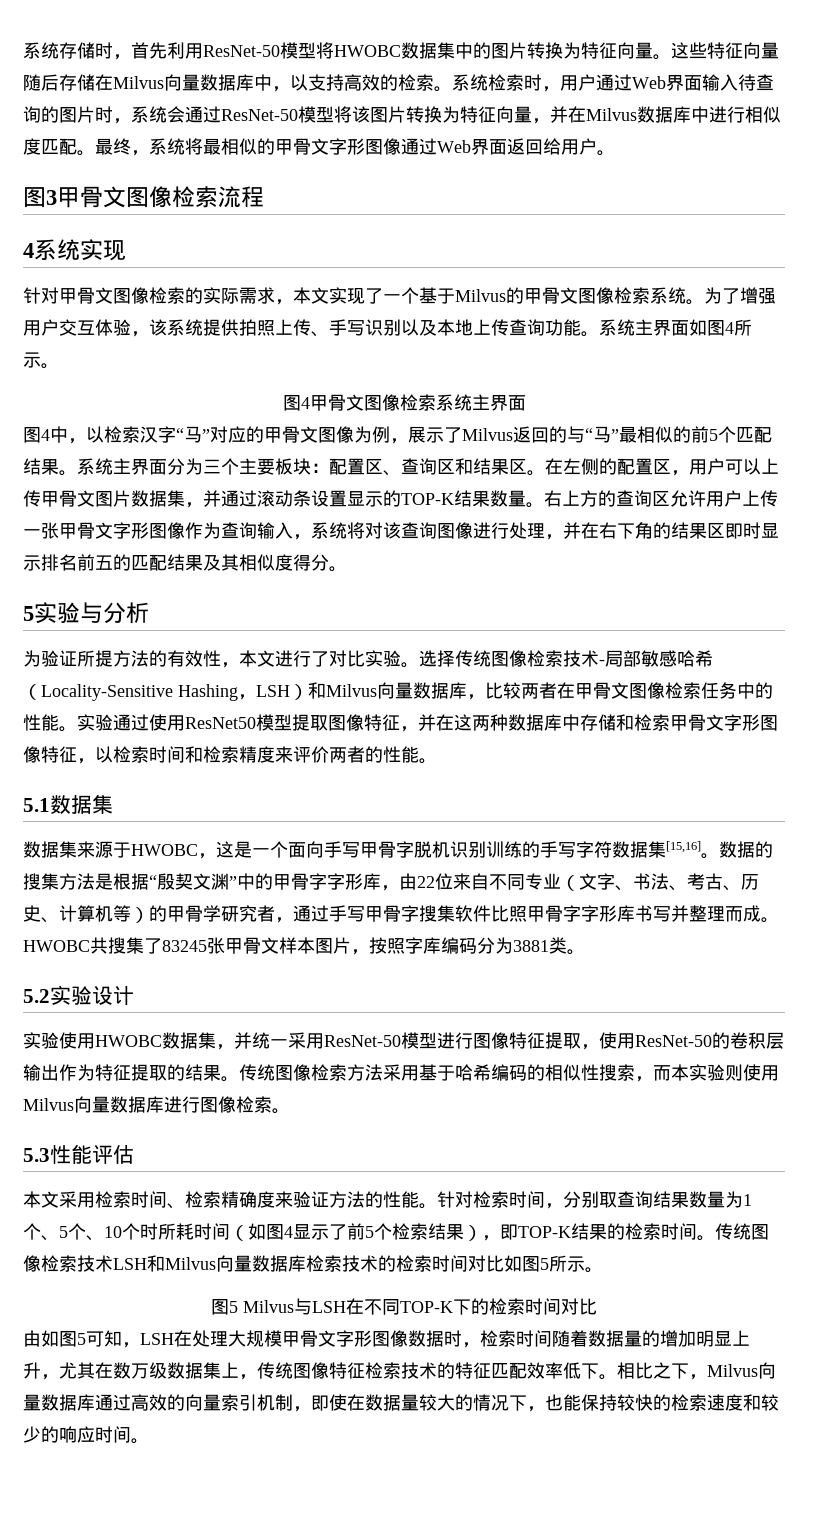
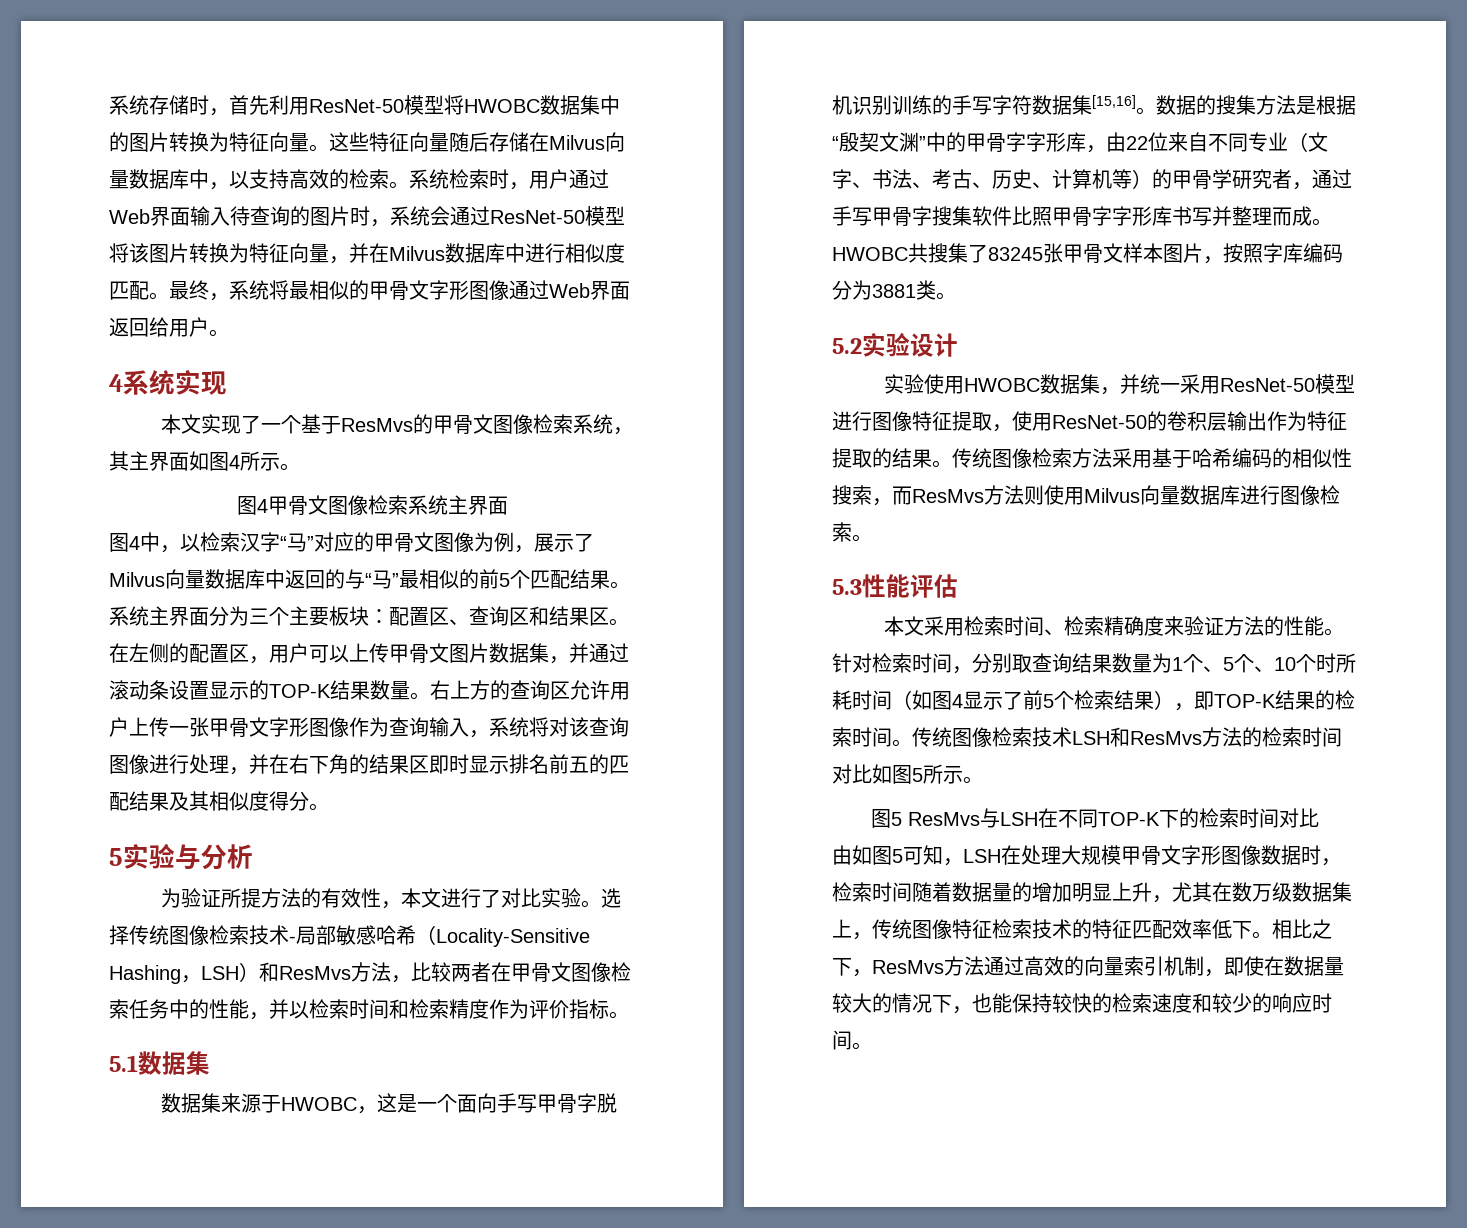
- 图3甲骨文图像检索流程
  4系统实现
- 针对甲骨文图像检索的实际需求，本文实现了一个基于Milvus的甲骨文图像检索系统。为了增强用户交互体验，该系统提供拍照上传、手写识别以及本地上传查询功能。系统主界面如图4所示。
+ 本文实现了一个基于ResMvs的甲骨文图像检索系统，其主界面如图4所示。
- 图4中，以检索汉字“马”对应的甲骨文图像为例，展示了Milvus返回的与“马”最相似的前5个匹配结果。
+ 图4中，以检索汉字“马”对应的甲骨文图像为例，展示了Milvus向量数据库中返回的与“马”最相似的前5个匹配结果。
- 选择传统图像检索技术-局部敏感哈希（Locality-Sensitive Hashing，LSH）和Milvus向量数据库，比较两者在甲骨文图像检索任务中的性能。实验通过使用ResNet50模型提取图像特征，并在这两种数据库中存储和检索甲骨文字形图像特征，以检索时间和检索精度来评价两者的性能。
+ 选择传统图像检索技术-局部敏感哈希（Locality-Sensitive Hashing，LSH）和ResMvs方法，比较两者在甲骨文图像检索任务中的性能，并以检索时间和检索精度作为评价指标。
- 传统图像检索方法采用基于哈希编码的相似性搜索，而本实验则使用Milvus向量数据库进行图像检索。
+ 传统图像检索方法采用基于哈希编码的相似性搜索，而ResMvs方法则使用Milvus向量数据库进行图像检索。
- 传统图像检索技术LSH和Milvus向量数据库检索技术的检索时间对比如图5所示。
+ 传统图像检索技术LSH和ResMvs方法的检索时间对比如图5所示。
- 图5 Milvus与LSH在不同TOP-K下的检索时间对比
+ 图5 ResMvs与LSH在不同TOP-K下的检索时间对比
- 相比之下，Milvus向量数据库通过高效的向量索引机制，即使在数据量较大的情况下，也能保持较快的检索速度和较少的响应时间。
+ 相比之下，ResMvs方法通过高效的向量索引机制，即使在数据量较大的情况下，也能保持较快的检索速度和较少的响应时间。

